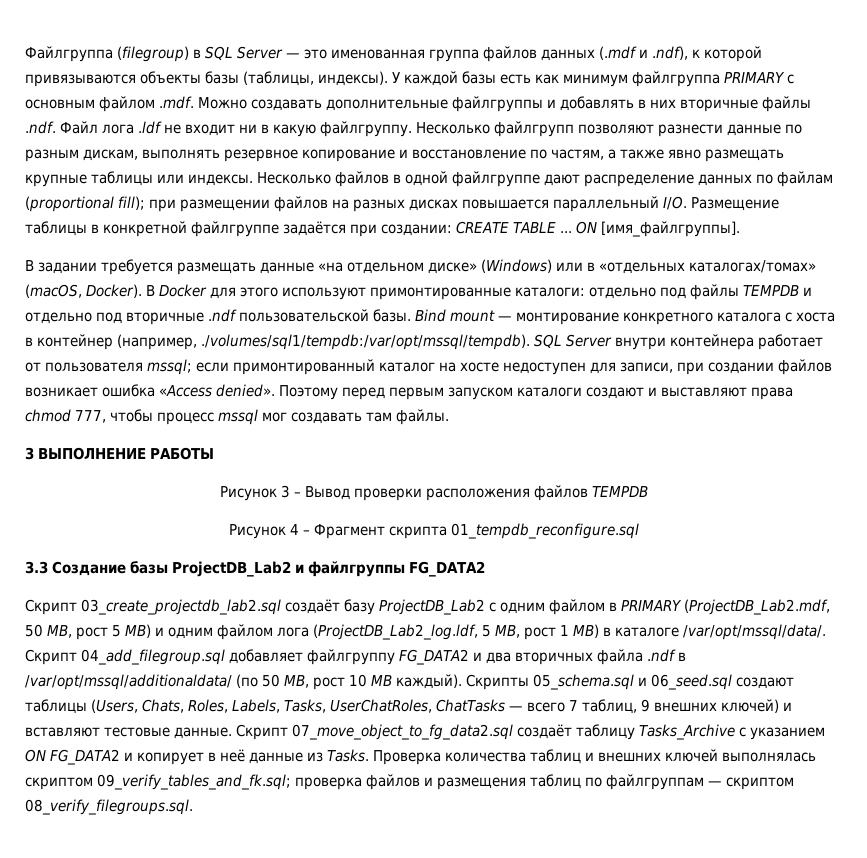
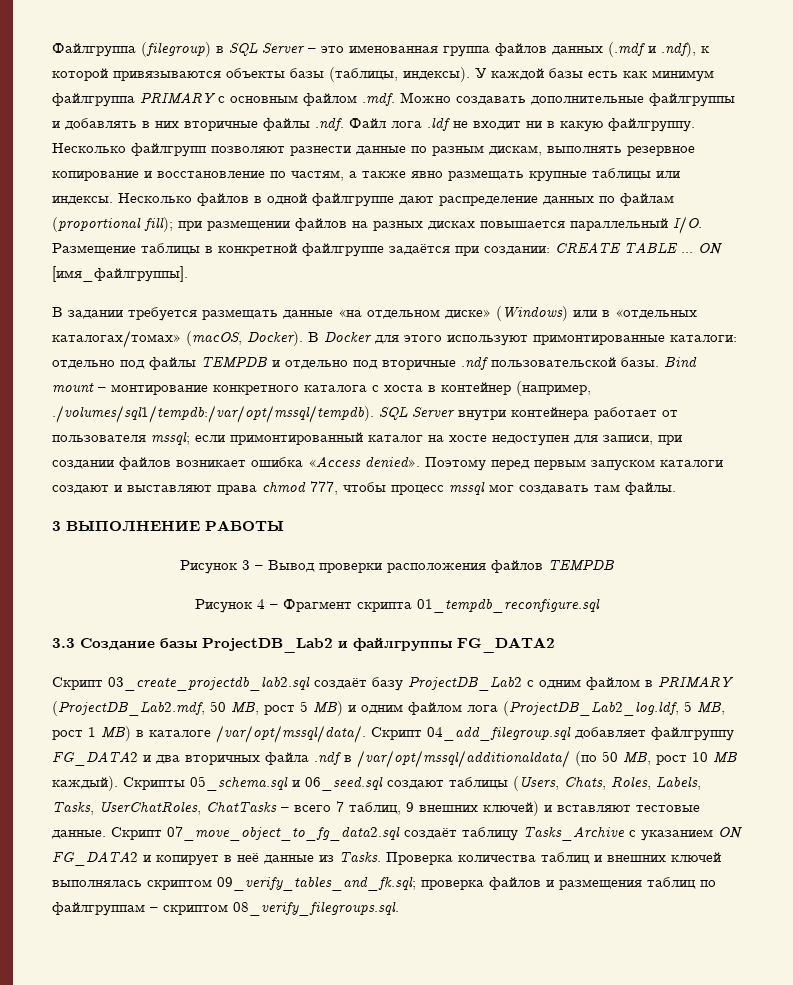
- Файлгруппа (filegroup) в SQL Server — это именованная группа файлов данных (.mdf и .ndf), к которой привязываются объекты базы (таблицы, индексы).
+ Файлгруппа (filegroup) в SQL Server – это именованная группа файлов данных (.mdf и .ndf), к которой привязываются объекты базы (таблицы, индексы).
- Bind mount — монтирование конкретного каталога с хоста в контейнер (например, ./volumes/sql1/tempdb:/var/opt/mssql/tempdb). SQL Server внутри контейнера работает от пользователя mssql; если примонтированный каталог на хосте недоступен для записи, при создании файлов возникает ошибка «Access denied».
+ Bind mount – монтирование конкретного каталога с хоста в контейнер (например, ./volumes/sql1/tempdb:/var/opt/mssql/tempdb). SQL Server внутри контейнера работает от пользователя mssql; если примонтированный каталог на хосте недоступен для записи, при создании файлов возникает ошибка «Access denied».
- Скрипты 05_schema.sql и 06_seed.sql создают таблицы (Users, Chats, Roles, Labels, Tasks, UserChatRoles, ChatTasks — всего 7 таблиц, 9 внешних ключей) и вставляют тестовые данные.
+ Скрипты 05_schema.sql и 06_seed.sql создают таблицы (Users, Chats, Roles, Labels, Tasks, UserChatRoles, ChatTasks – всего 7 таблиц, 9 внешних ключей) и вставляют тестовые данные.
- Проверка количества таблиц и внешних ключей выполнялась скриптом 09_verify_tables_and_fk.sql; проверка файлов и размещения таблиц по файлгруппам — скриптом 08_verify_filegroups.sql.
+ Проверка количества таблиц и внешних ключей выполнялась скриптом 09_verify_tables_and_fk.sql; проверка файлов и размещения таблиц по файлгруппам – скриптом 08_verify_filegroups.sql.

